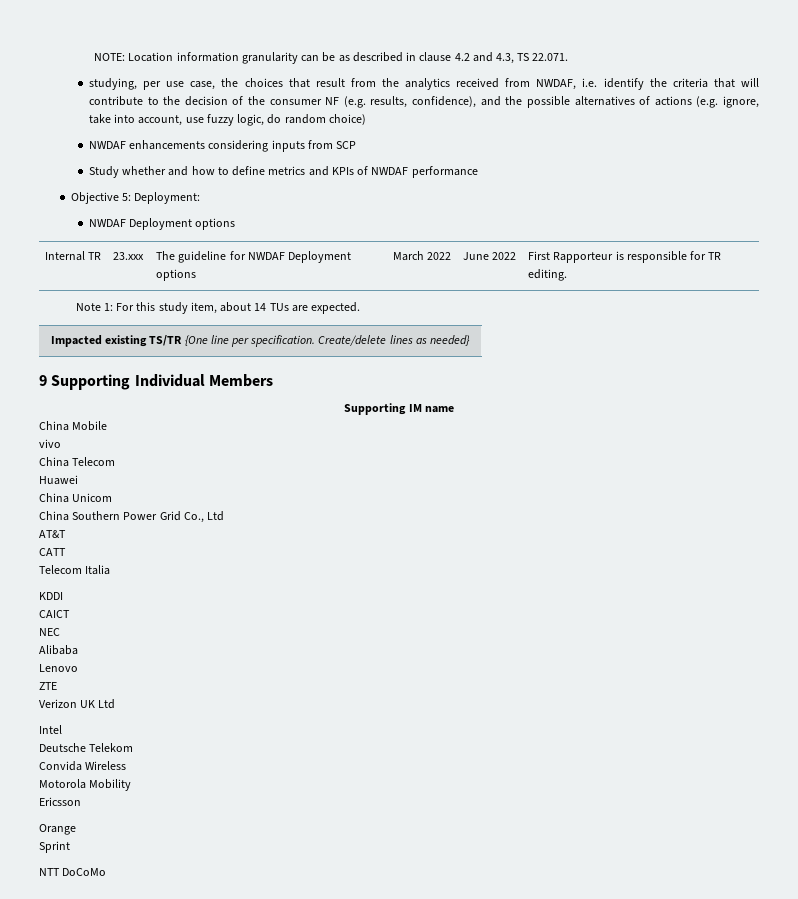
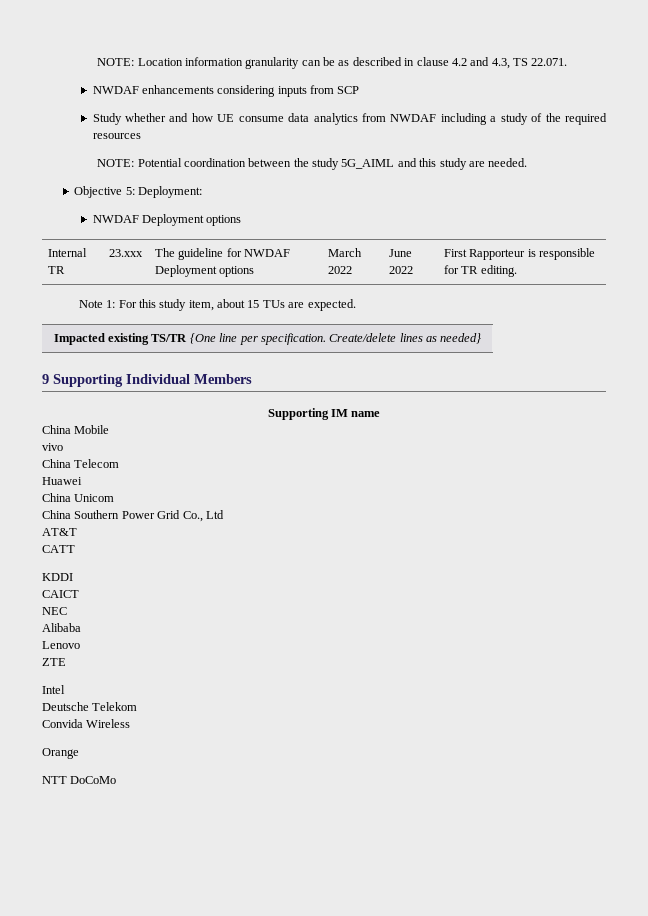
- studying, per use case, the choices that result from the analytics received from NWDAF, i.e. identify the criteria that will contribute to the decision of the consumer NF (e.g. results, confidence), and the possible alternatives of actions (e.g. ignore, take into account, use fuzzy logic, do random choice)
- Study whether and how to define metrics and KPIs of NWDAF performance
+ Study whether and how UE consume data analytics from NWDAF including a study of the required resources
+ NOTE: Potential coordination between the study 5G_AIML and this study are needed.
- Note 1: For this study item, about 14 TUs are expected.
+ Note 1: For this study item, about 15 TUs are expected.
- Telecom Italia
- Verizon UK Ltd
- Motorola Mobility
- Ericsson
- Sprint

